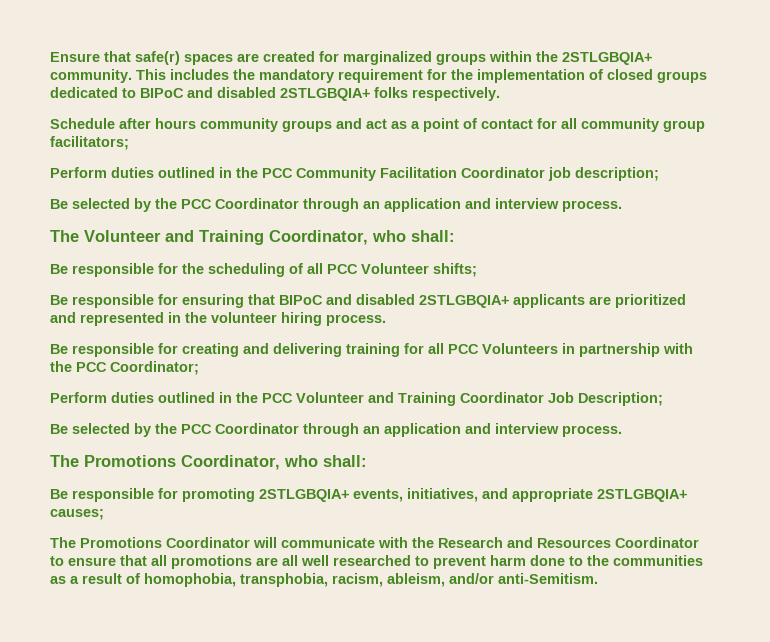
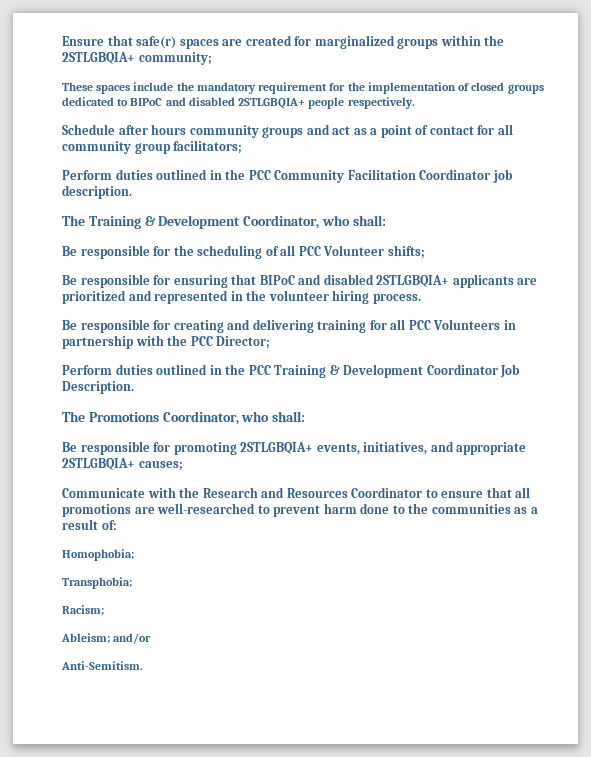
- Ensure that safe(r) spaces are created for marginalized groups within the 2STLGBQIA+ community. This includes the mandatory requirement for the implementation of closed groups dedicated to BIPoC and disabled 2STLGBQIA+ folks respectively.
+ Ensure that safe(r) spaces are created for marginalized groups within the 2STLGBQIA+ community;
+ These spaces include the mandatory requirement for the implementation of closed groups dedicated to BIPoC and disabled 2STLGBQIA+ people respectively.
- Perform duties outlined in the PCC Community Facilitation Coordinator job description;
- Be selected by the PCC Coordinator through an application and interview process.
- The Volunteer and Training Coordinator, who shall:
+ Perform duties outlined in the PCC Community Facilitation Coordinator job description.
+ The Training & Development Coordinator, who shall:
- Be responsible for creating and delivering training for all PCC Volunteers in partnership with the PCC Coordinator;
- Perform duties outlined in the PCC Volunteer and Training Coordinator Job Description;
- Be selected by the PCC Coordinator through an application and interview process.
+ Be responsible for creating and delivering training for all PCC Volunteers in partnership with the PCC Director;
+ Perform duties outlined in the PCC Training & Development Coordinator Job Description.
- The Promotions Coordinator will communicate with the Research and Resources Coordinator to ensure that all promotions are all well researched to prevent harm done to the communities as a result of homophobia, transphobia, racism, ableism, and/or anti-Semitism.
+ Communicate with the Research and Resources Coordinator to ensure that all promotions are well-researched to prevent harm done to the communities as a result of:
+ Homophobia;
+ Transphobia;
+ Racism;
+ Ableism; and/or
+ Anti-Semitism.

